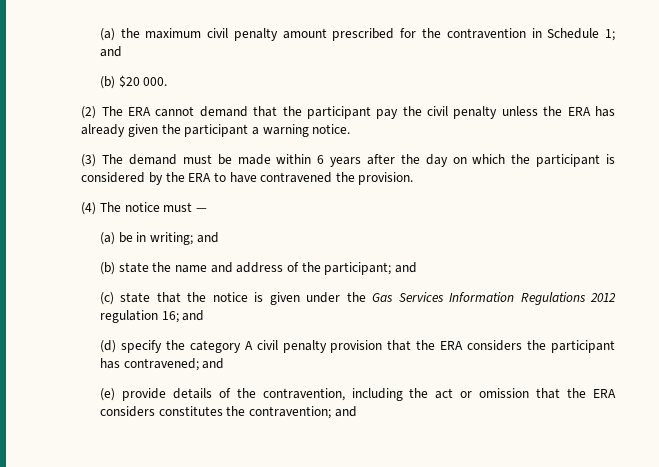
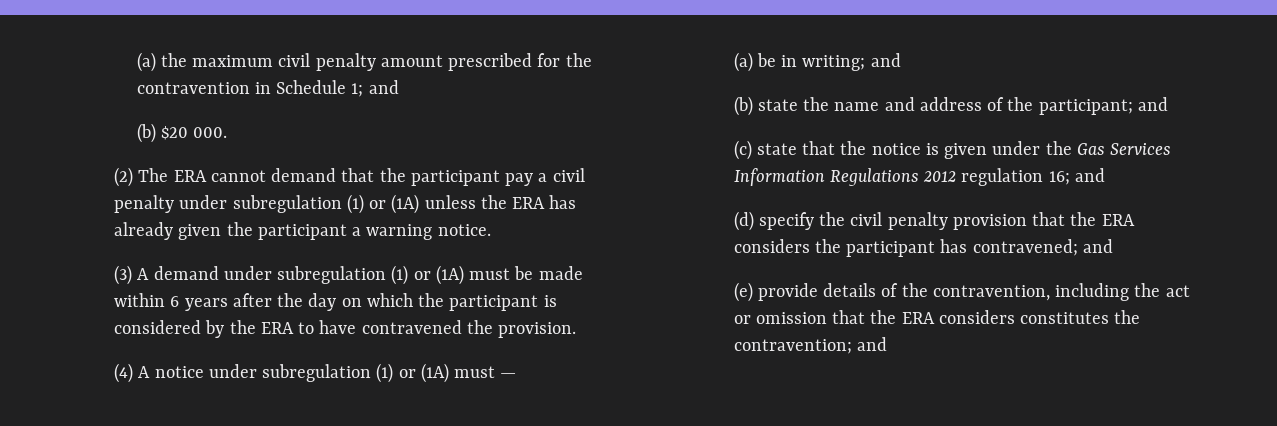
- (2) The ERA cannot demand that the participant pay the civil penalty unless the ERA has already given the participant a warning notice.
+ (2) The ERA cannot demand that the participant pay a civil penalty under subregulation (1) or (1A) unless the ERA has already given the participant a warning notice.
- (3) The demand must be made within 6 years after the day on which the participant is considered by the ERA to have contravened the provision.
+ (3) A demand under subregulation (1) or (1A) must be made within 6 years after the day on which the participant is considered by the ERA to have contravened the provision.
- (4) The notice must —
+ (4) A notice under subregulation (1) or (1A) must —
- (d) specify the category A civil penalty provision that the ERA considers the participant has contravened; and
+ (d) specify the civil penalty provision that the ERA considers the participant has contravened; and

